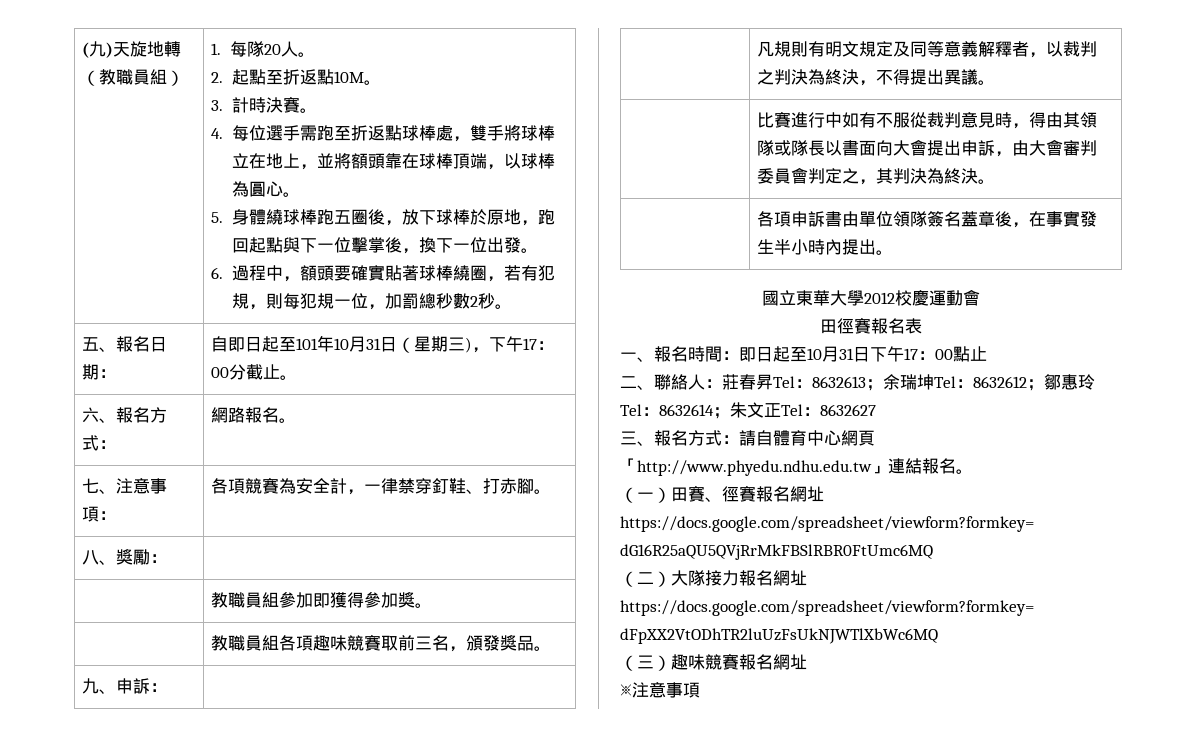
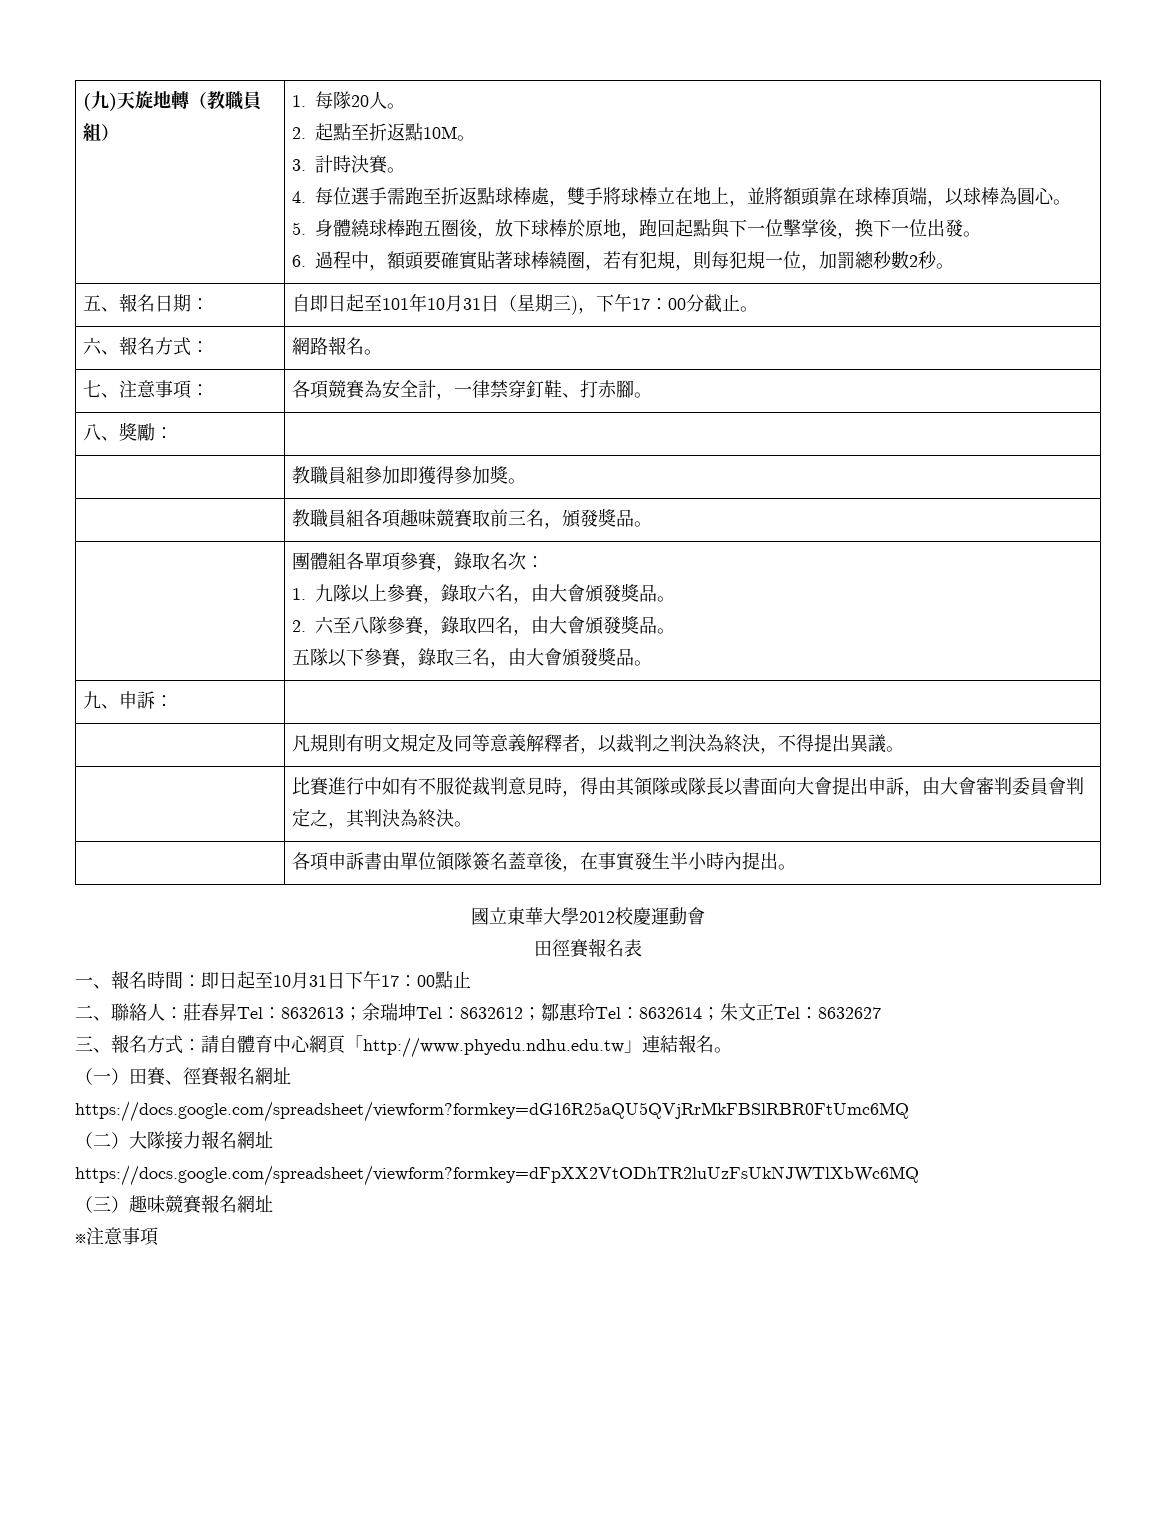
+ | 團體組各單項參賽，錄取名次：
+ 1.九隊以上參賽，錄取六名，由大會頒發獎品。
+ 2.六至八隊參賽，錄取四名，由大會頒發獎品。
+ 五隊以下參賽，錄取三名，由大會頒發獎品。

